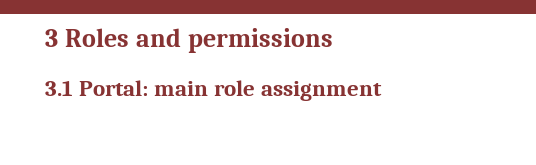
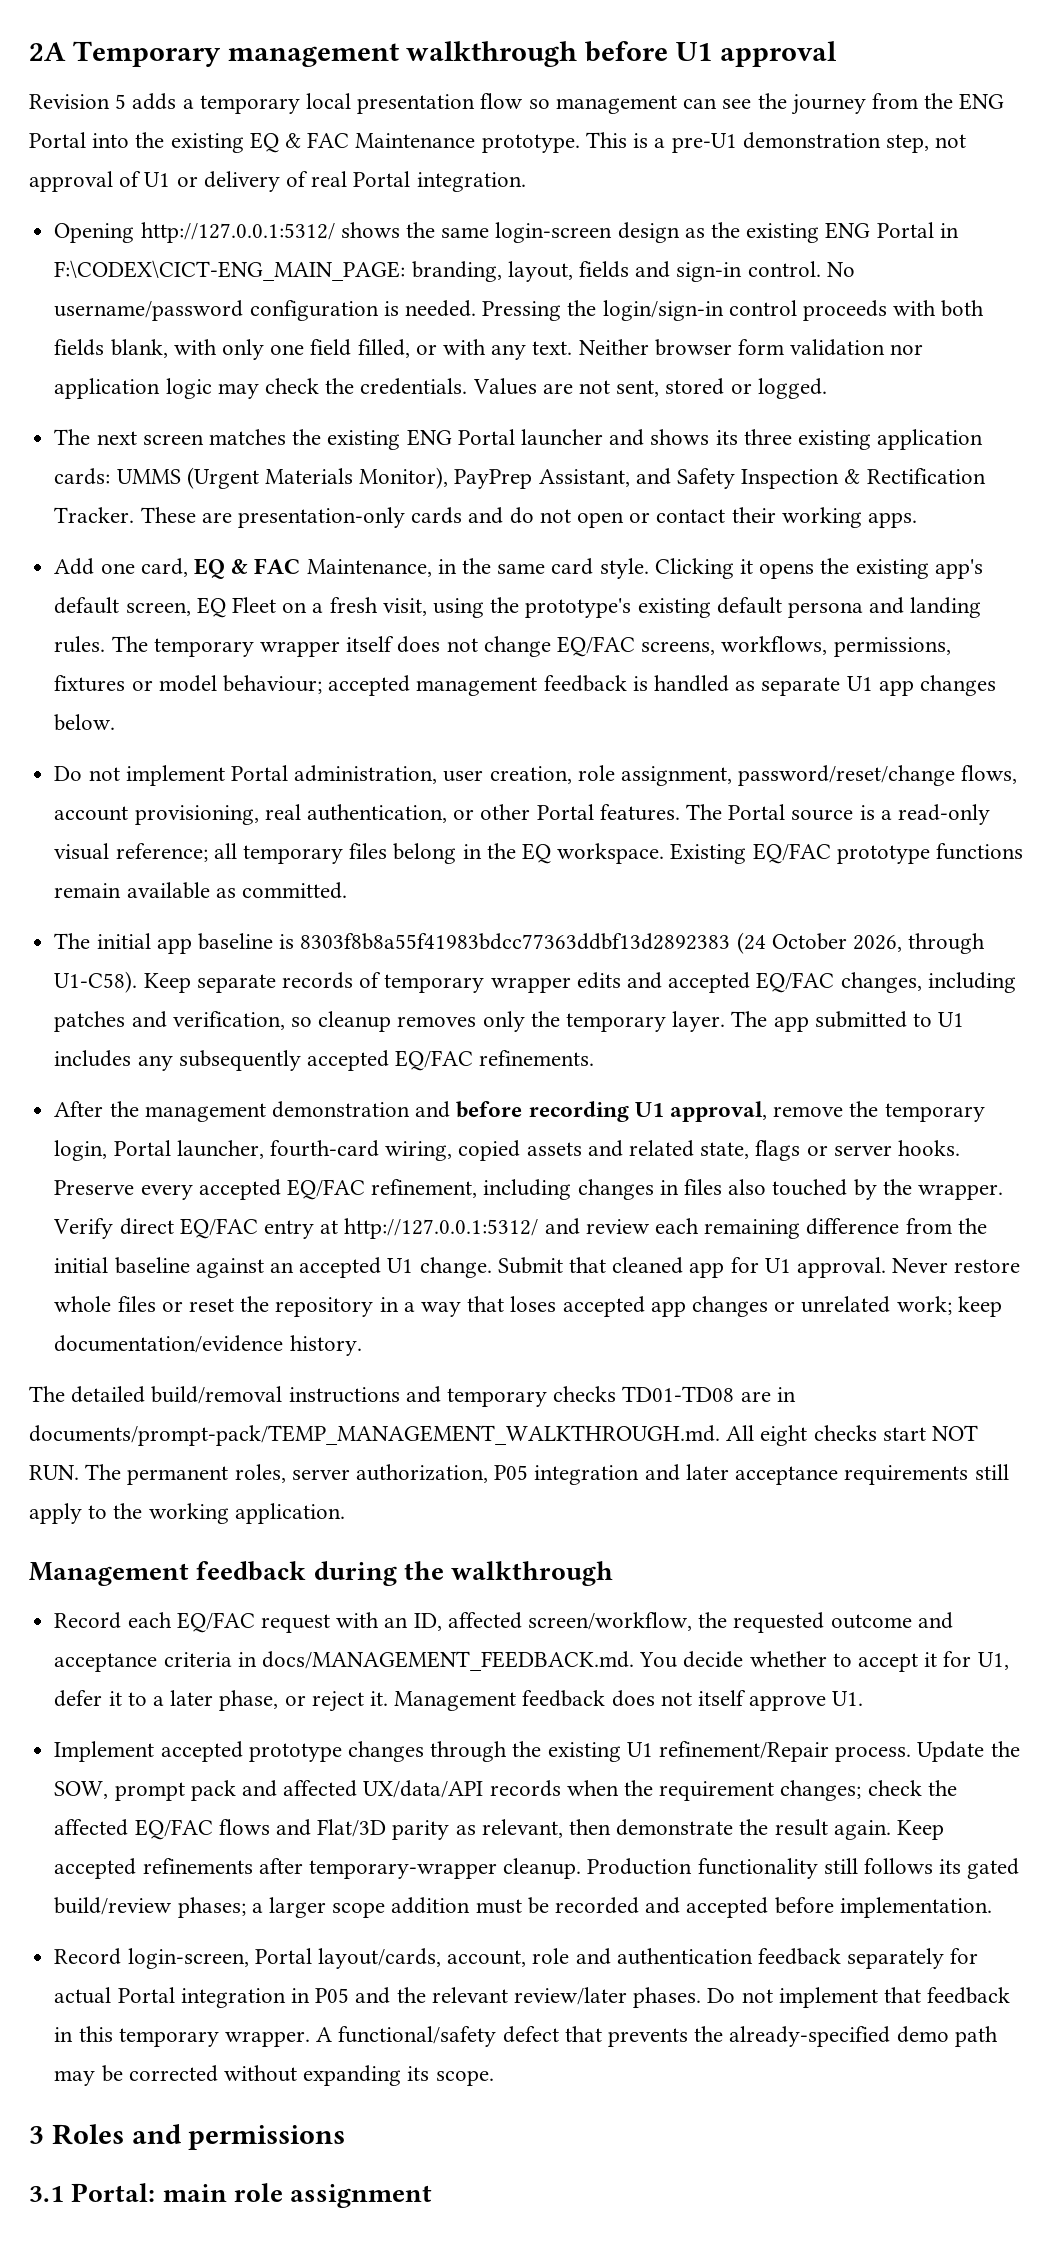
+ 2A Temporary management walkthrough before U1 approval
+ Revision 5 adds a temporary local presentation flow so management can see the journey from the ENG Portal into the existing EQ & FAC Maintenance prototype. This is a pre-U1 demonstration step, not approval of U1 or delivery of real Portal integration.
+ Opening http://127.0.0.1:5312/ shows the same login-screen design as the existing ENG Portal in F:\CODEX\CICT-ENG_MAIN_PAGE: branding, layout, fields and sign-in control. No username/password configuration is needed. Pressing the login/sign-in control proceeds with both fields blank, with only one field filled, or with any text. Neither browser form validation nor application logic may check the credentials. Values are not sent, stored or logged.
+ The next screen matches the existing ENG Portal launcher and shows its three existing application cards: UMMS (Urgent Materials Monitor), PayPrep Assistant, and Safety Inspection & Rectification Tracker. These are presentation-only cards and do not open or contact their working apps.
+ Add one card, EQ & FAC Maintenance, in the same card style. Clicking it opens the existing app's default screen, EQ Fleet on a fresh visit, using the prototype's existing default persona and landing rules. The temporary wrapper itself does not change EQ/FAC screens, workflows, permissions, fixtures or model behaviour; accepted management feedback is handled as separate U1 app changes below.
+ Do not implement Portal administration, user creation, role assignment, password/reset/change flows, account provisioning, real authentication, or other Portal features. The Portal source is a read-only visual reference; all temporary files belong in the EQ workspace. Existing EQ/FAC prototype functions remain available as committed.
+ The initial app baseline is 8303f8b8a55f41983bdcc77363ddbf13d2892383 (24 October 2026, through U1-C58). Keep separate records of temporary wrapper edits and accepted EQ/FAC changes, including patches and verification, so cleanup removes only the temporary layer. The app submitted to U1 includes any subsequently accepted EQ/FAC refinements.
+ After the management demonstration and before recording U1 approval, remove the temporary login, Portal launcher, fourth-card wiring, copied assets and related state, flags or server hooks. Preserve every accepted EQ/FAC refinement, including changes in files also touched by the wrapper. Verify direct EQ/FAC entry at http://127.0.0.1:5312/ and review each remaining difference from the initial baseline against an accepted U1 change. Submit that cleaned app for U1 approval. Never restore whole files or reset the repository in a way that loses accepted app changes or unrelated work; keep documentation/evidence history.
+ The detailed build/removal instructions and temporary checks TD01-TD08 are in documents/prompt-pack/TEMP_MANAGEMENT_WALKTHROUGH.md. All eight checks start NOT RUN. The permanent roles, server authorization, P05 integration and later acceptance requirements still apply to the working application.
+ Management feedback during the walkthrough
+ Record each EQ/FAC request with an ID, affected screen/workflow, the requested outcome and acceptance criteria in docs/MANAGEMENT_FEEDBACK.md. You decide whether to accept it for U1, defer it to a later phase, or reject it. Management feedback does not itself approve U1.
+ Implement accepted prototype changes through the existing U1 refinement/Repair process. Update the SOW, prompt pack and affected UX/data/API records when the requirement changes; check the affected EQ/FAC flows and Flat/3D parity as relevant, then demonstrate the result again. Keep accepted refinements after temporary-wrapper cleanup. Production functionality still follows its gated build/review phases; a larger scope addition must be recorded and accepted before implementation.
+ Record login-screen, Portal layout/cards, account, role and authentication feedback separately for actual Portal integration in P05 and the relevant review/later phases. Do not implement that feedback in this temporary wrapper. A functional/safety defect that prevents the already-specified demo path may be corrected without expanding its scope.

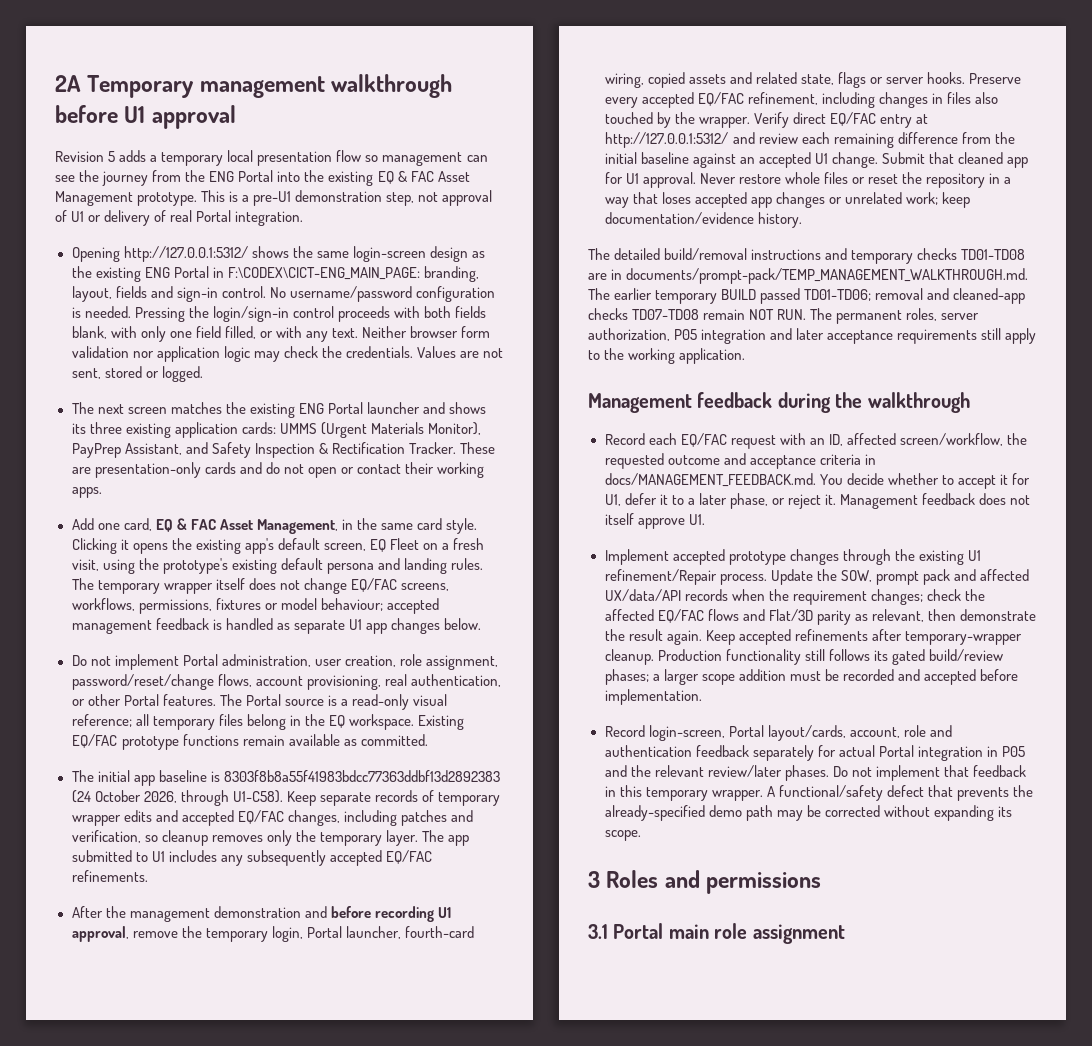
- Revision 5 adds a temporary local presentation flow so management can see the journey from the ENG Portal into the existing EQ & FAC Maintenance prototype.
+ Revision 5 adds a temporary local presentation flow so management can see the journey from the ENG Portal into the existing EQ & FAC Asset Management prototype.
- Add one card, EQ & FAC Maintenance, in the same card style.
+ Add one card, EQ & FAC Asset Management, in the same card style.
- The detailed build/removal instructions and temporary checks TD01-TD08 are in documents/prompt-pack/TEMP_MANAGEMENT_WALKTHROUGH.md. All eight checks start NOT RUN. The permanent roles, server authorization, P05 integration and later acceptance requirements still apply to the working application.
+ The detailed build/removal instructions and temporary checks TD01-TD08 are in documents/prompt-pack/TEMP_MANAGEMENT_WALKTHROUGH.md. The earlier temporary BUILD passed TD01-TD06; removal and cleaned-app checks TD07-TD08 remain NOT RUN. The permanent roles, server authorization, P05 integration and later acceptance requirements still apply to the working application.
- 3.1 Portal: main role assignment
+ 3.1 Portal main role assignment

